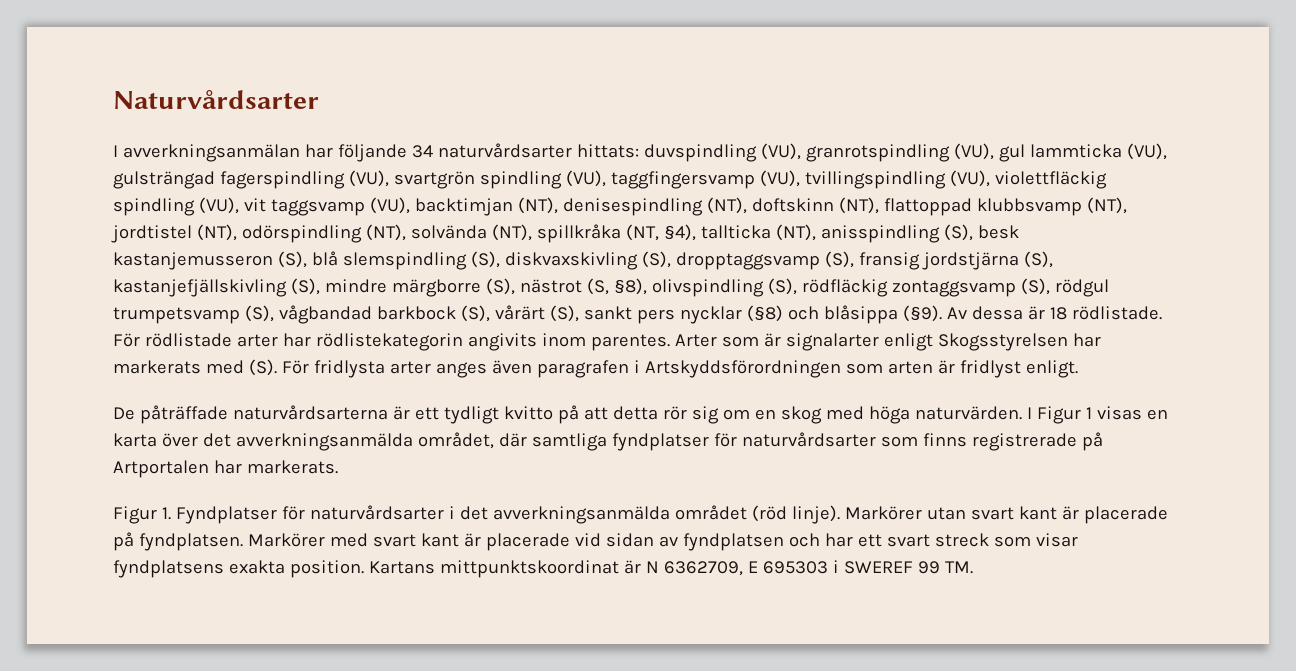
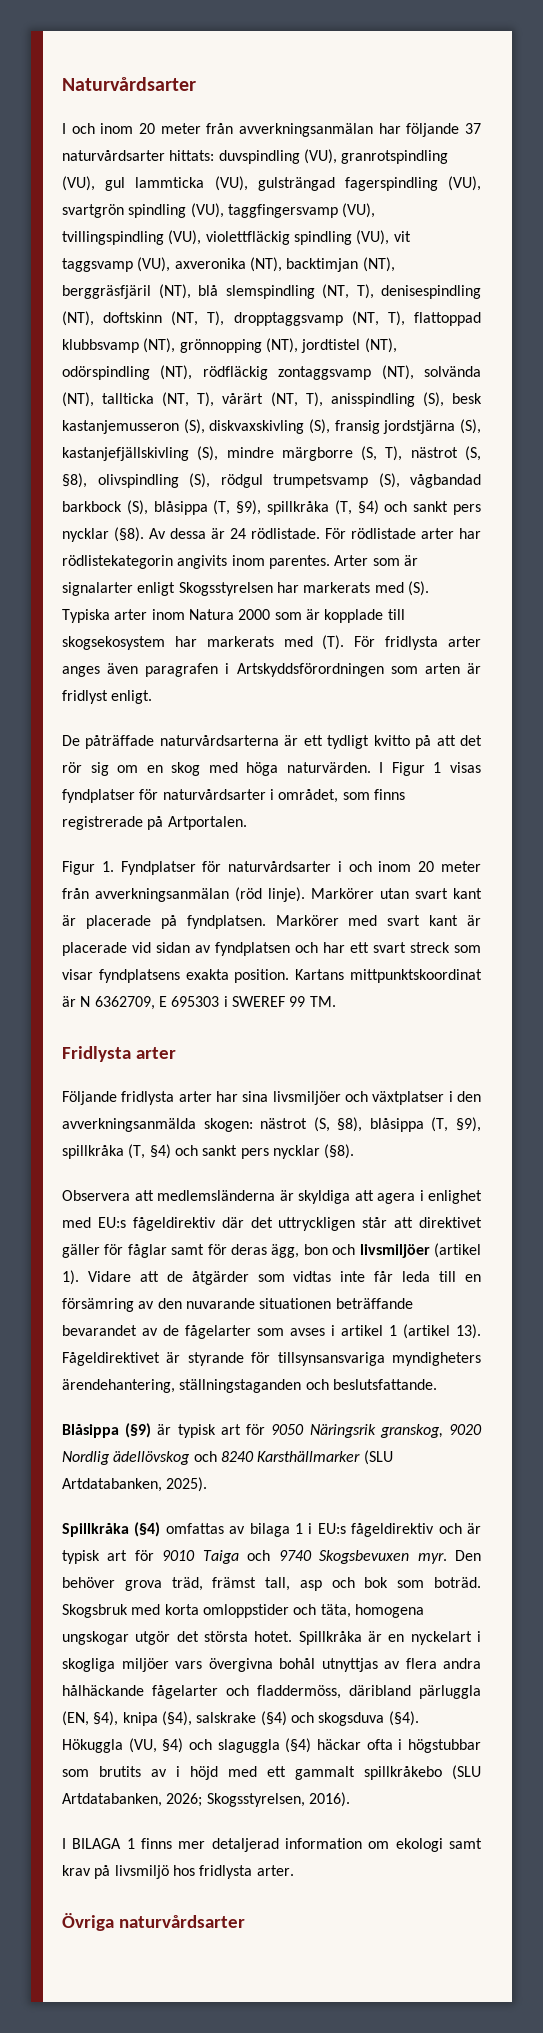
- I avverkningsanmälan har följande 34 naturvårdsarter hittats: duvspindling (VU), granrotspindling (VU), gul lammticka (VU), gulsträngad fagerspindling (VU), svartgrön spindling (VU), taggfingersvamp (VU), tvillingspindling (VU), violettfläckig spindling (VU), vit taggsvamp (VU), backtimjan (NT), denisespindling (NT), doftskinn (NT), flattoppad klubbsvamp (NT), jordtistel (NT), odörspindling (NT), solvända (NT), spillkråka (NT, §4), tallticka (NT), anisspindling (S), besk kastanjemusseron (S), blå slemspindling (S), diskvaxskivling (S), dropptaggsvamp (S), fransig jordstjärna (S), kastanjefjällskivling (S), mindre märgborre (S), nästrot (S, §8), olivspindling (S), rödfläckig zontaggsvamp (S), rödgul trumpetsvamp (S), vågbandad barkbock (S), vårärt (S), sankt pers nycklar (§8) och blåsippa (§9).
+ I och inom 20 meter från avverkningsanmälan har följande 37 naturvårdsarter hittats: duvspindling (VU), granrotspindling (VU), gul lammticka (VU), gulsträngad fagerspindling (VU), svartgrön spindling (VU), taggfingersvamp (VU), tvillingspindling (VU), violettfläckig spindling (VU), vit taggsvamp (VU), axveronika (NT), backtimjan (NT), berggräsfjäril (NT), blå slemspindling (NT, T), denisespindling (NT), doftskinn (NT, T), dropptaggsvamp (NT, T), flattoppad klubbsvamp (NT), grönnopping (NT), jordtistel (NT), odörspindling (NT), rödfläckig zontaggsvamp (NT), solvända (NT), tallticka (NT, T), vårärt (NT, T), anisspindling (S), besk kastanjemusseron (S), diskvaxskivling (S), fransig jordstjärna (S), kastanjefjällskivling (S), mindre märgborre (S, T), nästrot (S, §8), olivspindling (S), rödgul trumpetsvamp (S), vågbandad barkbock (S), blåsippa (T, §9), spillkråka (T, §4) och sankt pers nycklar (§8).
- Av dessa är 18 rödlistade.
+ Av dessa är 24 rödlistade.
- Arter som är signalarter enligt Skogsstyrelsen har markerats med (S). För fridlysta arter anges även paragrafen i Artskyddsförordningen som arten är fridlyst enligt.
+ Arter som är signalarter enligt Skogsstyrelsen har markerats med (S). Typiska arter inom Natura 2000 som är kopplade till skogsekosystem har markerats med (T). För fridlysta arter anges även paragrafen i Artskyddsförordningen som arten är fridlyst enligt.
- De påträffade naturvårdsarterna är ett tydligt kvitto på att detta rör sig om en skog med höga naturvärden.
+ De påträffade naturvårdsarterna är ett tydligt kvitto på att det rör sig om en skog med höga naturvärden.
- I Figur 1 visas en karta över det avverkningsanmälda området, där samtliga fyndplatser för naturvårdsarter som finns registrerade på Artportalen har markerats.
+ I Figur 1 visas fyndplatser för naturvårdsarter i området, som finns registrerade på Artportalen.
- Figur 1. Fyndplatser för naturvårdsarter i det avverkningsanmälda området (röd linje).
+ Figur 1. Fyndplatser för naturvårdsarter i och inom 20 meter från avverkningsanmälan (röd linje).
+ Fridlysta arter
+ Följande fridlysta arter har sina livsmiljöer och växtplatser i den avverkningsanmälda skogen: nästrot (S, §8), blåsippa (T, §9), spillkråka (T, §4) och sankt pers nycklar (§8).
+ Observera att medlemsländerna är skyldiga att agera i enlighet med EU:s fågeldirektiv där det uttryckligen står att direktivet gäller för fåglar samt för deras ägg, bon och livsmiljöer (artikel 1). Vidare att de åtgärder som vidtas inte får leda till en försämring av den nuvarande situationen beträffande bevarandet av de fågelarter som avses i artikel 1 (artikel 13). Fågeldirektivet är styrande för tillsynsansvariga myndigheters ärendehantering, ställningstaganden och beslutsfattande.
+ Blåsippa (§9) är typisk art för 9050 Näringsrik granskog, 9020 Nordlig ädellövskog och 8240 Karsthällmarker (SLU Artdatabanken, 2025).
+ Spillkråka (§4) omfattas av bilaga 1 i EU:s fågeldirektiv och är typisk art för 9010 Taiga och 9740 Skogsbevuxen myr. Den behöver grova träd, främst tall, asp och bok som boträd. Skogsbruk med korta omloppstider och täta, homogena ungskogar utgör det största hotet. Spillkråka är en nyckelart i skogliga miljöer vars övergivna bohål utnyttjas av flera andra hålhäckande fågelarter och fladdermöss, däribland pärluggla (EN, §4), knipa (§4), salskrake (§4) och skogsduva (§4). Hökuggla (VU, §4) och slaguggla (§4) häckar ofta i högstubbar som brutits av i höjd med ett gammalt spillkråkebo (SLU Artdatabanken, 2026; Skogsstyrelsen, 2016).
+ I BILAGA 1 finns mer detaljerad information om ekologi samt krav på livsmiljö hos fridlysta arter.
+ Övriga naturvårdsarter

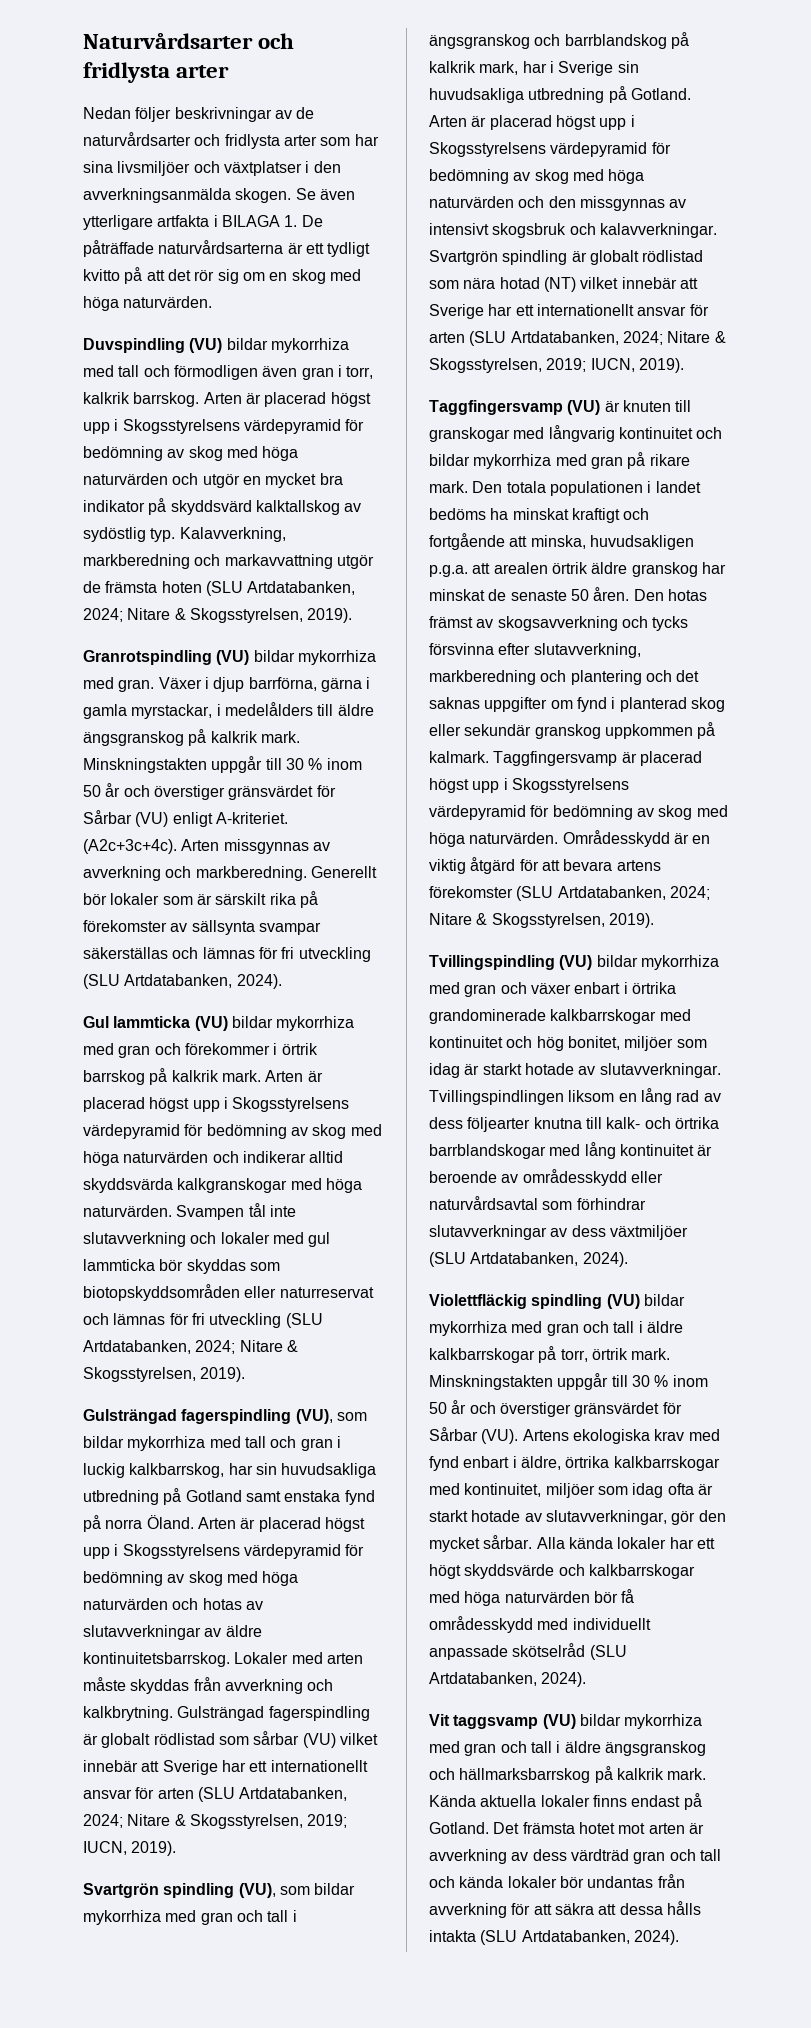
- Naturvårdsarter
- I och inom 20 meter från avverkningsanmälan har följande 37 naturvårdsarter hittats: duvspindling (VU), granrotspindling (VU), gul lammticka (VU), gulsträngad fagerspindling (VU), svartgrön spindling (VU), taggfingersvamp (VU), tvillingspindling (VU), violettfläckig spindling (VU), vit taggsvamp (VU), axveronika (NT), backtimjan (NT), berggräsfjäril (NT), blå slemspindling (NT, T), denisespindling (NT), doftskinn (NT, T), dropptaggsvamp (NT, T), flattoppad klubbsvamp (NT), grönnopping (NT), jordtistel (NT), odörspindling (NT), rödfläckig zontaggsvamp (NT), solvända (NT), tallticka (NT, T), vårärt (NT, T), anisspindling (S), besk kastanjemusseron (S), diskvaxskivling (S), fransig jordstjärna (S), kastanjefjällskivling (S), mindre märgborre (S, T), nästrot (S, §8), olivspindling (S), rödgul trumpetsvamp (S), vågbandad barkbock (S), blåsippa (T, §9), spillkråka (T, §4) och sankt pers nycklar (§8). Av dessa är 24 rödlistade. För rödlistade arter har rödlistekategorin angivits inom parentes. Arter som är signalarter enligt Skogsstyrelsen har markerats med (S). Typiska arter inom Natura 2000 som är kopplade till skogsekosystem har markerats med (T). För fridlysta arter anges även paragrafen i Artskyddsförordningen som arten är fridlyst enligt.
- De påträffade naturvårdsarterna är ett tydligt kvitto på att det rör sig om en skog med höga naturvärden. I Figur 1 visas fyndplatser för naturvårdsarter i området, som finns registrerade på Artportalen.
- Figur 1. Fyndplatser för naturvårdsarter i och inom 20 meter från avverkningsanmälan (röd linje). Markörer utan svart kant är placerade på fyndplatsen. Markörer med svart kant är placerade vid sidan av fyndplatsen och har ett svart streck som visar fyndplatsens exakta position. Kartans mittpunktskoordinat är N 6362709, E 695303 i SWEREF 99 TM.
- Fridlysta arter
- Följande fridlysta arter har sina livsmiljöer och växtplatser i den avverkningsanmälda skogen: nästrot (S, §8), blåsippa (T, §9), spillkråka (T, §4) och sankt pers nycklar (§8).
- Observera att medlemsländerna är skyldiga att agera i enlighet med EU:s fågeldirektiv där det uttryckligen står att direktivet gäller för fåglar samt för deras ägg, bon och livsmiljöer (artikel 1). Vidare att de åtgärder som vidtas inte får leda till en försämring av den nuvarande situationen beträffande bevarandet av de fågelarter som avses i artikel 1 (artikel 13). Fågeldirektivet är styrande för tillsynsansvariga myndigheters ärendehantering, ställningstaganden och beslutsfattande.
- Blåsippa (§9) är typisk art för 9050 Näringsrik granskog, 9020 Nordlig ädellövskog och 8240 Karsthällmarker (SLU Artdatabanken, 2025).
- Spillkråka (§4) omfattas av bilaga 1 i EU:s fågeldirektiv och är typisk art för 9010 Taiga och 9740 Skogsbevuxen myr. Den behöver grova träd, främst tall, asp och bok som boträd. Skogsbruk med korta omloppstider och täta, homogena ungskogar utgör det största hotet. Spillkråka är en nyckelart i skogliga miljöer vars övergivna bohål utnyttjas av flera andra hålhäckande fågelarter och fladdermöss, däribland pärluggla (EN, §4), knipa (§4), salskrake (§4) och skogsduva (§4). Hökuggla (VU, §4) och slaguggla (§4) häckar ofta i högstubbar som brutits av i höjd med ett gammalt spillkråkebo (SLU Artdatabanken, 2026; Skogsstyrelsen, 2016).
- I BILAGA 1 finns mer detaljerad information om ekologi samt krav på livsmiljö hos fridlysta arter.
- Övriga naturvårdsarter
+ Naturvårdsarter och fridlysta arter
+ Nedan följer beskrivningar av de naturvårdsarter och fridlysta arter som har sina livsmiljöer och växtplatser i den avverkningsanmälda skogen. Se även ytterligare artfakta i BILAGA 1. De påträffade naturvårdsarterna är ett tydligt kvitto på att det rör sig om en skog med höga naturvärden.
+ Duvspindling (VU) bildar mykorrhiza med tall och förmodligen även gran i torr, kalkrik barrskog. Arten är placerad högst upp i Skogsstyrelsens värdepyramid för bedömning av skog med höga naturvärden och utgör en mycket bra indikator på skyddsvärd kalktallskog av sydöstlig typ. Kalavverkning, markberedning och markavvattning utgör de främsta hoten (SLU Artdatabanken, 2024; Nitare & Skogsstyrelsen, 2019).
+ Granrotspindling (VU) bildar mykorrhiza med gran. Växer i djup barrförna, gärna i gamla myrstackar, i medelålders till äldre ängsgranskog på kalkrik mark. Minskningstakten uppgår till 30 % inom 50 år och överstiger gränsvärdet för Sårbar (VU) enligt A-kriteriet. (A2c+3c+4c). Arten missgynnas av avverkning och markberedning. Generellt bör lokaler som är särskilt rika på förekomster av sällsynta svampar säkerställas och lämnas för fri utveckling (SLU Artdatabanken, 2024).
+ Gul lammticka (VU) bildar mykorrhiza med gran och förekommer i örtrik barrskog på kalkrik mark. Arten är placerad högst upp i Skogsstyrelsens värdepyramid för bedömning av skog med höga naturvärden och indikerar alltid skyddsvärda kalkgranskogar med höga naturvärden. Svampen tål inte slutavverkning och lokaler med gul lammticka bör skyddas som biotopskyddsområden eller naturreservat och lämnas för fri utveckling (SLU Artdatabanken, 2024; Nitare & Skogsstyrelsen, 2019).
+ Gulsträngad fagerspindling (VU), som bildar mykorrhiza med tall och gran i luckig kalkbarrskog, har sin huvudsakliga utbredning på Gotland samt enstaka fynd på norra Öland. Arten är placerad högst upp i Skogsstyrelsens värdepyramid för bedömning av skog med höga naturvärden och hotas av slutavverkningar av äldre kontinuitetsbarrskog. Lokaler med arten måste skyddas från avverkning och kalkbrytning. Gulsträngad fagerspindling är globalt rödlistad som sårbar (VU) vilket innebär att Sverige har ett internationellt ansvar för arten (SLU Artdatabanken, 2024; Nitare & Skogsstyrelsen, 2019; IUCN, 2019).
+ Svartgrön spindling (VU), som bildar mykorrhiza med gran och tall i ängsgranskog och barrblandskog på kalkrik mark, har i Sverige sin huvudsakliga utbredning på Gotland. Arten är placerad högst upp i Skogsstyrelsens värdepyramid för bedömning av skog med höga naturvärden och den missgynnas av intensivt skogsbruk och kalavverkningar. Svartgrön spindling är globalt rödlistad som nära hotad (NT) vilket innebär att Sverige har ett internationellt ansvar för arten (SLU Artdatabanken, 2024; Nitare & Skogsstyrelsen, 2019; IUCN, 2019).
+ Taggfingersvamp (VU) är knuten till granskogar med långvarig kontinuitet och bildar mykorrhiza med gran på rikare mark. Den totala populationen i landet bedöms ha minskat kraftigt och fortgående att minska, huvudsakligen p.g.a. att arealen örtrik äldre granskog har minskat de senaste 50 åren. Den hotas främst av skogsavverkning och tycks försvinna efter slutavverkning, markberedning och plantering och det saknas uppgifter om fynd i planterad skog eller sekundär granskog uppkommen på kalmark. Taggfingersvamp är placerad högst upp i Skogsstyrelsens värdepyramid för bedömning av skog med höga naturvärden. Områdesskydd är en viktig åtgärd för att bevara artens förekomster (SLU Artdatabanken, 2024; Nitare & Skogsstyrelsen, 2019).
+ Tvillingspindling (VU) bildar mykorrhiza med gran och växer enbart i örtrika grandominerade kalkbarrskogar med kontinuitet och hög bonitet, miljöer som idag är starkt hotade av slutavverkningar. Tvillingspindlingen liksom en lång rad av dess följearter knutna till kalk- och örtrika barrblandskogar med lång kontinuitet är beroende av områdesskydd eller naturvårdsavtal som förhindrar slutavverkningar av dess växtmiljöer (SLU Artdatabanken, 2024).
+ Violettfläckig spindling (VU) bildar mykorrhiza med gran och tall i äldre kalkbarrskogar på torr, örtrik mark. Minskningstakten uppgår till 30 % inom 50 år och överstiger gränsvärdet för Sårbar (VU). Artens ekologiska krav med fynd enbart i äldre, örtrika kalkbarrskogar med kontinuitet, miljöer som idag ofta är starkt hotade av slutavverkningar, gör den mycket sårbar. Alla kända lokaler har ett högt skyddsvärde och kalkbarrskogar med höga naturvärden bör få områdesskydd med individuellt anpassade skötselråd (SLU Artdatabanken, 2024).
+ Vit taggsvamp (VU) bildar mykorrhiza med gran och tall i äldre ängsgranskog och hällmarksbarrskog på kalkrik mark. Kända aktuella lokaler finns endast på Gotland. Det främsta hotet mot arten är avverkning av dess värdträd gran och tall och kända lokaler bör undantas från avverkning för att säkra att dessa hålls intakta (SLU Artdatabanken, 2024).

